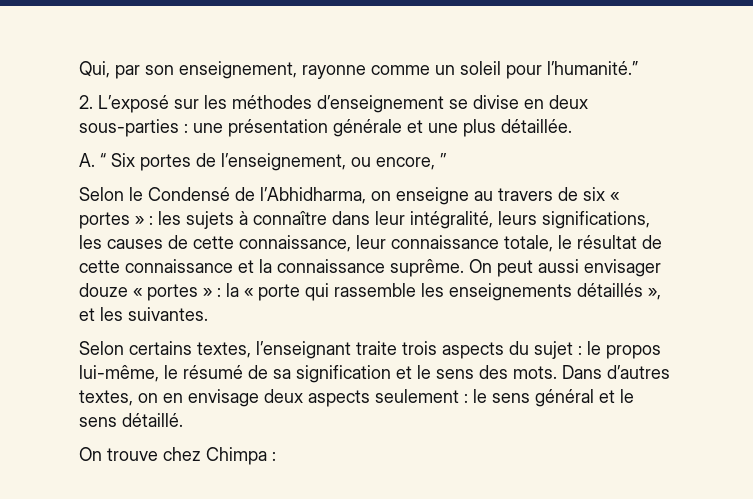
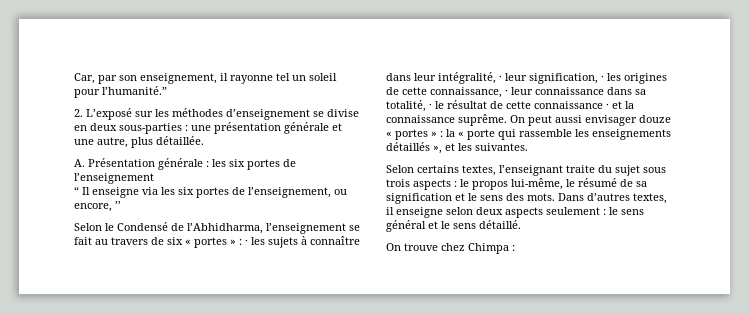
- Qui, par son enseignement, rayonne comme un soleil pour l’humanité.”
+ Car, par son enseignement, il rayonne tel un soleil pour l’humanité.”
- 2. L’exposé sur les méthodes d’enseignement se divise en deux sous-parties : une présentation générale et une plus détaillée.
+ 2. L’exposé sur les méthodes d’enseignement se divise en deux sous-parties : une présentation générale et une autre, plus détaillée.
- A. “ Six portes de l’enseignement, ou encore, ’’
+ A. Présentation générale : les six portes de l’enseignement
+ “ Il enseigne via les six portes de l’enseignement, ou encore, ’’
- Selon le Condensé de l’Abhidharma, on enseigne au travers de six « portes » : les sujets à connaître dans leur intégralité, leurs significations, les causes de cette connaissance, leur connaissance totale, le résultat de cette connaissance et la connaissance suprême.
+ Selon le Condensé de l’Abhidharma, l’enseignement se fait au travers de six « portes » : · les sujets à connaître dans leur intégralité, · leur signification, · les origines de cette connaissance, · leur connaissance dans sa totalité, · le résultat de cette connaissance · et la connaissance suprême.
- Selon certains textes, l’enseignant traite trois aspects du sujet : le propos lui-même, le résumé de sa signification et le sens des mots.
+ Selon certains textes, l’enseignant traite du sujet sous trois aspects : le propos lui-même, le résumé de sa signification et le sens des mots.
- Dans d’autres textes, on en envisage deux aspects seulement : le sens général et le sens détaillé.
+ Dans d’autres textes, il enseigne selon deux aspects seulement : le sens général et le sens détaillé.

